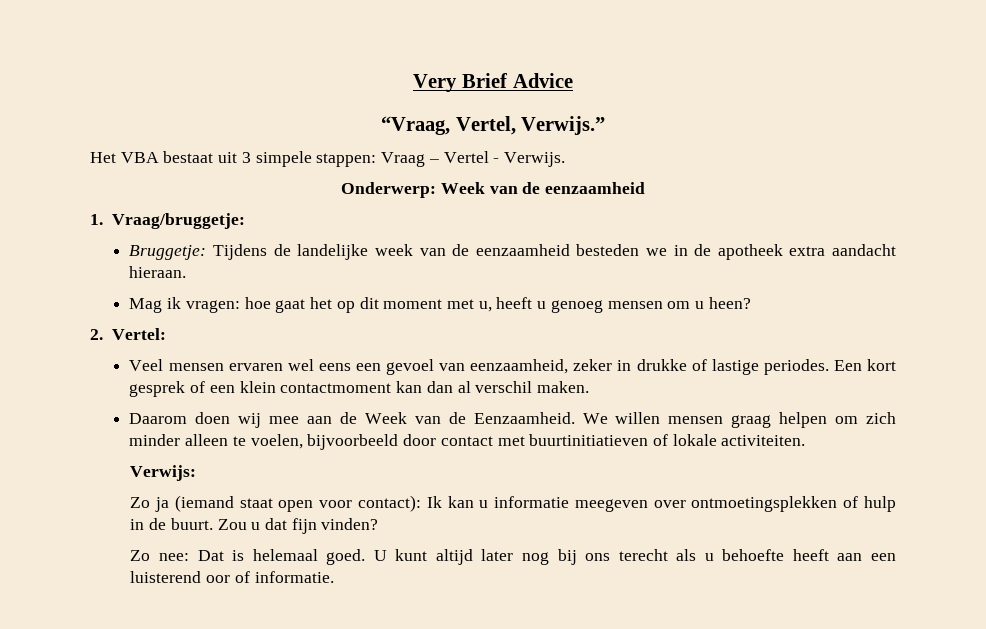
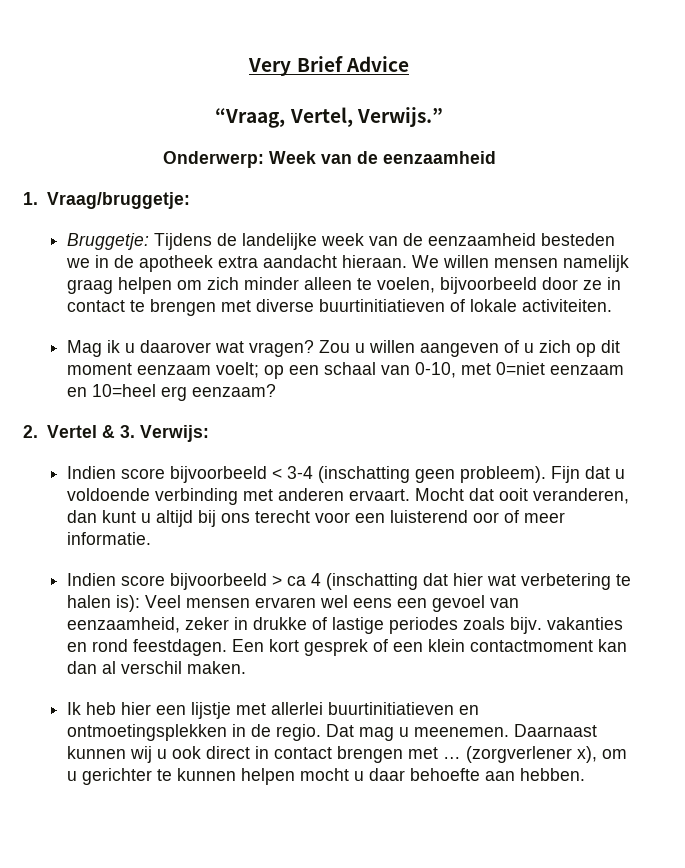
- Het VBA bestaat uit 3 simpele stappen: Vraag – Vertel - Verwijs.
- Bruggetje: Tijdens de landelijke week van de eenzaamheid besteden we in de apotheek extra aandacht hieraan.
- Mag ik vragen: hoe gaat het op dit moment met u, heeft u genoeg mensen om u heen?
- 2. Vertel:
- Veel mensen ervaren wel eens een gevoel van eenzaamheid, zeker in drukke of lastige periodes.
+ Bruggetje: Tijdens de landelijke week van de eenzaamheid besteden we in de apotheek extra aandacht hieraan. We willen mensen namelijk graag helpen om zich minder alleen te voelen, bijvoorbeeld door ze in contact te brengen met diverse buurtinitiatieven of lokale activiteiten.
+ Mag ik u daarover wat vragen? Zou u willen aangeven of u zich op dit moment eenzaam voelt; op een schaal van 0-10, met 0=niet eenzaam en 10=heel erg eenzaam?
+ 2. Vertel & 3. Verwijs:
+ Indien score bijvoorbeeld < 3-4 (inschatting geen probleem). Fijn dat u voldoende verbinding met anderen ervaart. Mocht dat ooit veranderen, dan kunt u altijd bij ons terecht voor een luisterend oor of meer informatie.
+ Indien score bijvoorbeeld > ca 4 (inschatting dat hier wat verbetering te halen is): Veel mensen ervaren wel eens een gevoel van eenzaamheid, zeker in drukke of lastige periodes zoals bijv. vakanties en rond feestdagen.
- Daarom doen wij mee aan de Week van de Eenzaamheid. We willen mensen graag helpen om zich minder alleen te voelen, bijvoorbeeld door contact met buurtinitiatieven of lokale activiteiten.
- Verwijs:
- Zo ja (iemand staat open voor contact): Ik kan u informatie meegeven over ontmoetingsplekken of hulp in de buurt. Zou u dat fijn vinden?
- Zo nee: Dat is helemaal goed. U kunt altijd later nog bij ons terecht als u behoefte heeft aan een luisterend oor of informatie.
+ Ik heb hier een lijstje met allerlei buurtinitiatieven en ontmoetingsplekken in de regio. Dat mag u meenemen. Daarnaast kunnen wij u ook direct in contact brengen met … (zorgverlener x), om u gerichter te kunnen helpen mocht u daar behoefte aan hebben.

